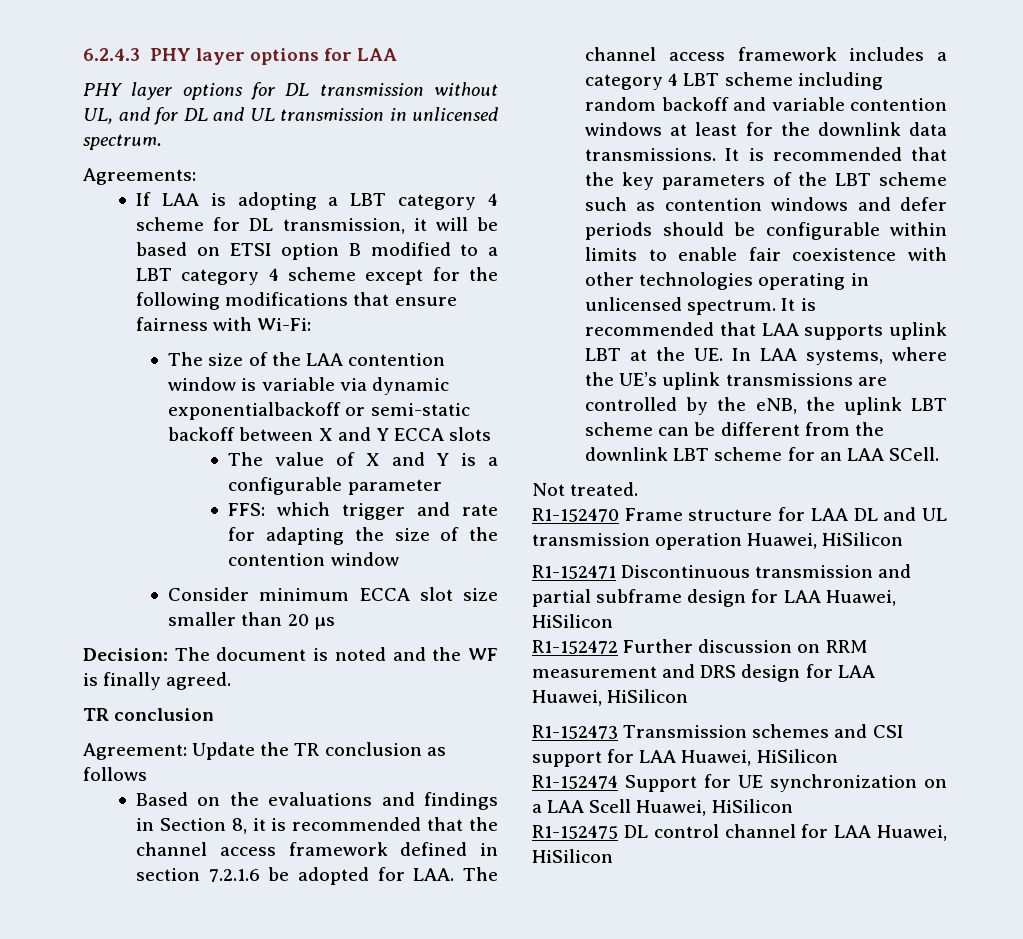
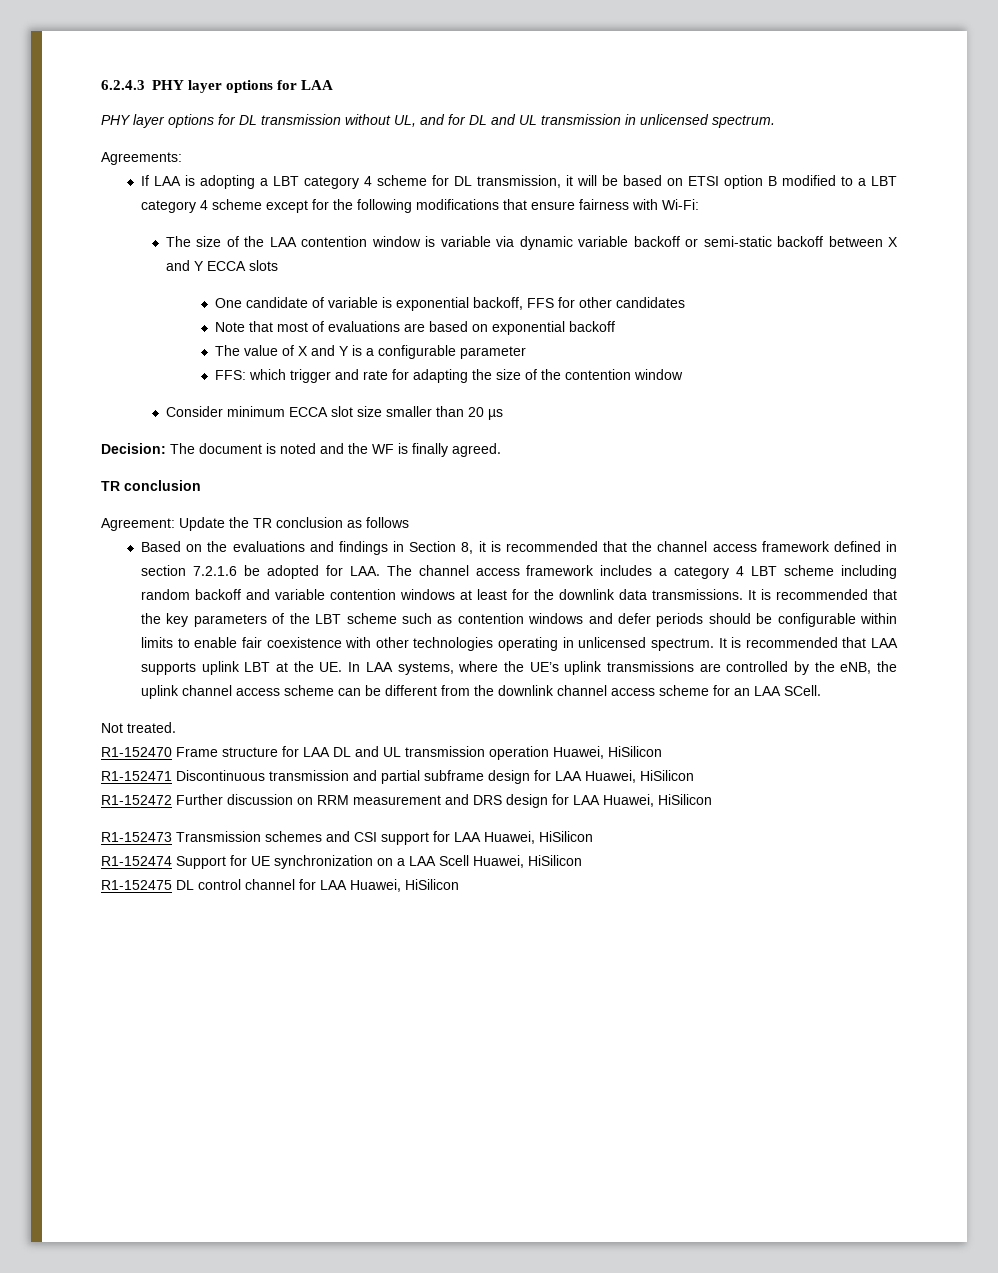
- The size of the LAA contention window is variable via dynamic exponentialbackoff or semi-static backoff between X and Y ECCA slots
+ The size of the LAA contention window is variable via dynamic variable backoff or semi-static backoff between X and Y ECCA slots
+ One candidate of variable is exponential backoff, FFS for other candidates
+ Note that most of evaluations are based on exponential backoff
- It is recommended that LAA supports uplink LBT at the UE. In LAA systems, where the UE’s uplink transmissions are controlled by the eNB, the uplink LBT scheme can be different from the downlink LBT scheme for an LAA SCell.
+ It is recommended that LAA supports uplink LBT at the UE. In LAA systems, where the UE’s uplink transmissions are controlled by the eNB, the uplink channel access scheme can be different from the downlink channel access scheme for an LAA SCell.

